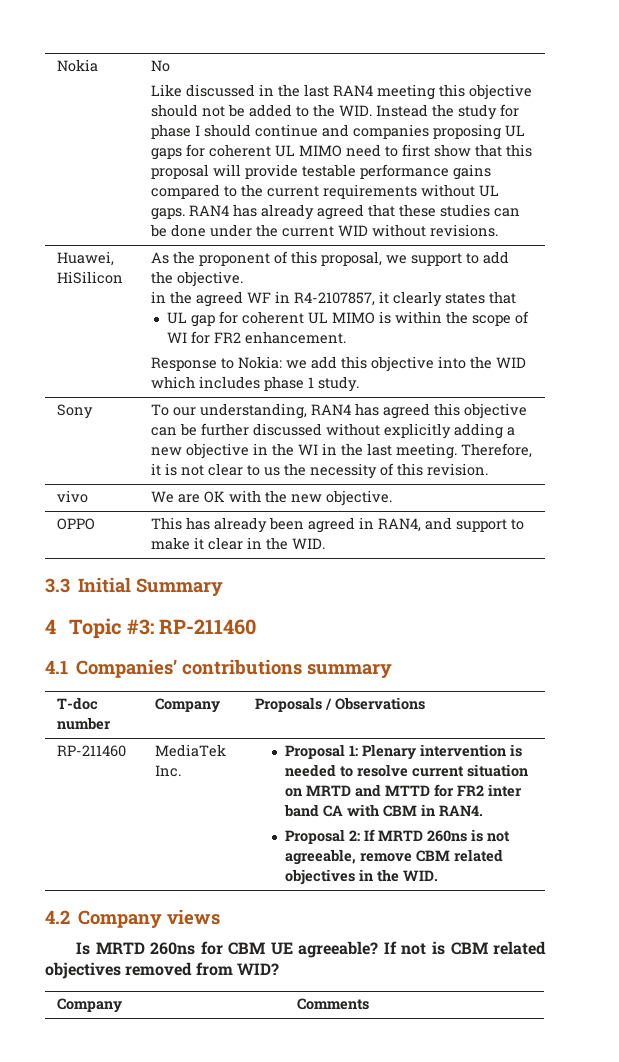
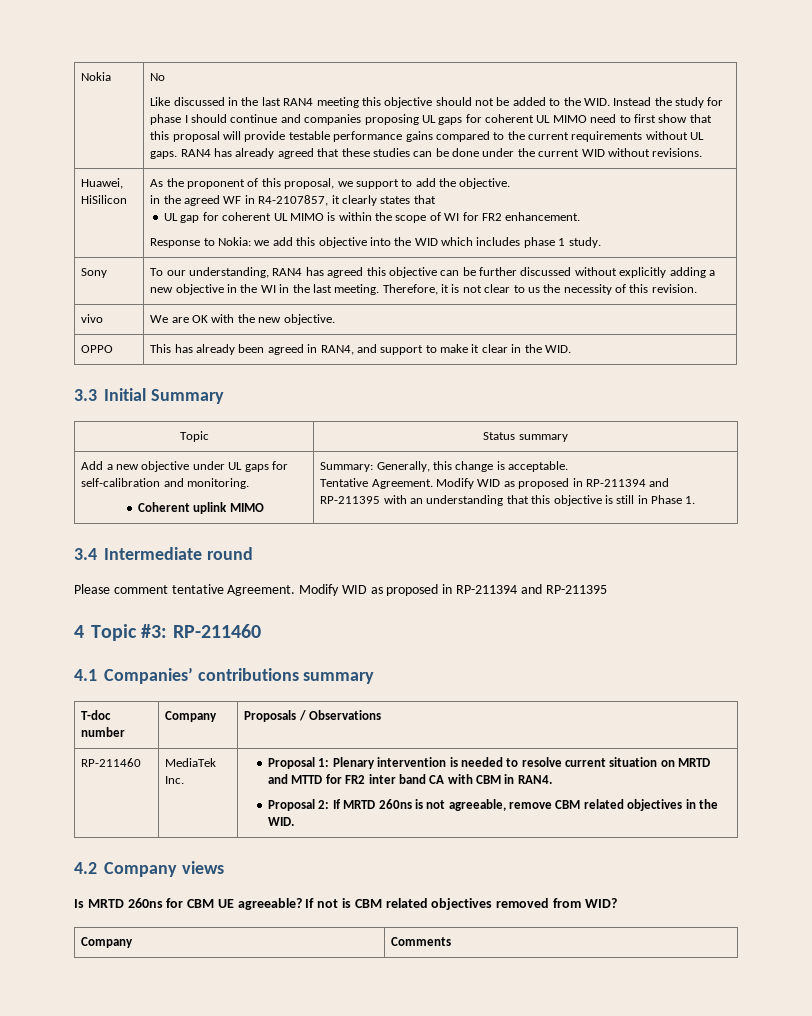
+ Topic | Status summary
+ Add a new objective under UL gaps for self-calibration and monitoring.
+ Coherent uplink MIMO | Summary: Generally, this change is acceptable.
+ Tentative Agreement. Modify WID as proposed in RP-211394 and RP-211395 with an understanding that this objective is still in Phase 1.
+ 3.4 Intermediate round
+ Please comment tentative Agreement. Modify WID as proposed in RP-211394 and RP-211395

